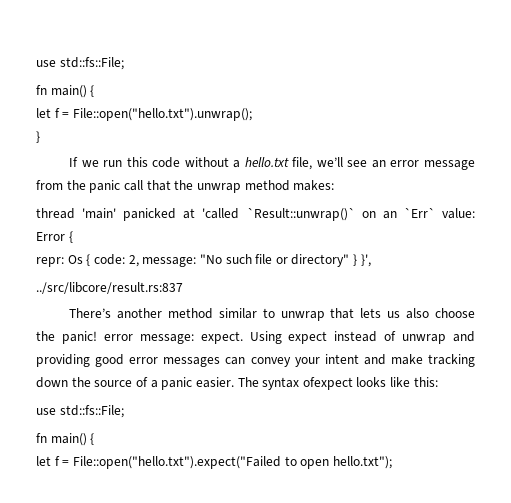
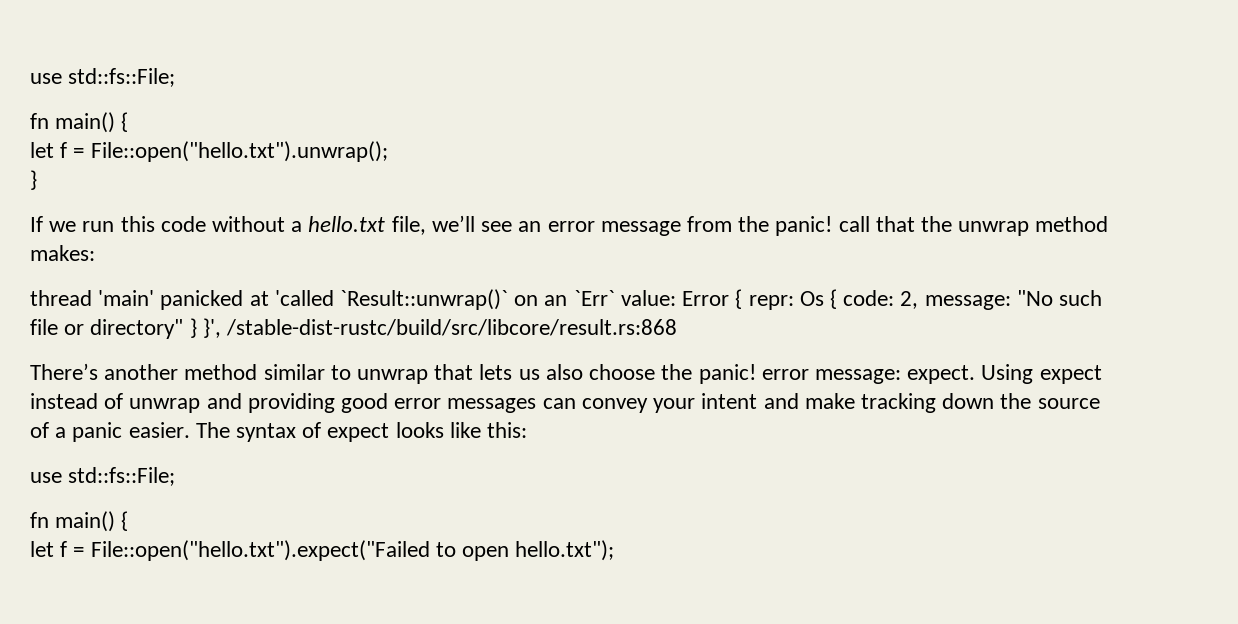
- If we run this code without a hello.txt file, we’ll see an error message from the panic call that the unwrap method makes:
+ If we run this code without a hello.txt file, we’ll see an error message from the panic! call that the unwrap method makes:
- thread 'main' panicked at 'called `Result::unwrap()` on an `Err` value: Error {
- repr: Os { code: 2, message: "No such file or directory" } }',
- ../src/libcore/result.rs:837
+ thread 'main' panicked at 'called `Result::unwrap()` on an `Err` value: Error { repr: Os { code: 2, message: "No such file or directory" } }', /stable-dist-rustc/build/src/libcore/result.rs:868
- The syntax ofexpect looks like this:
+ The syntax of expect looks like this:

